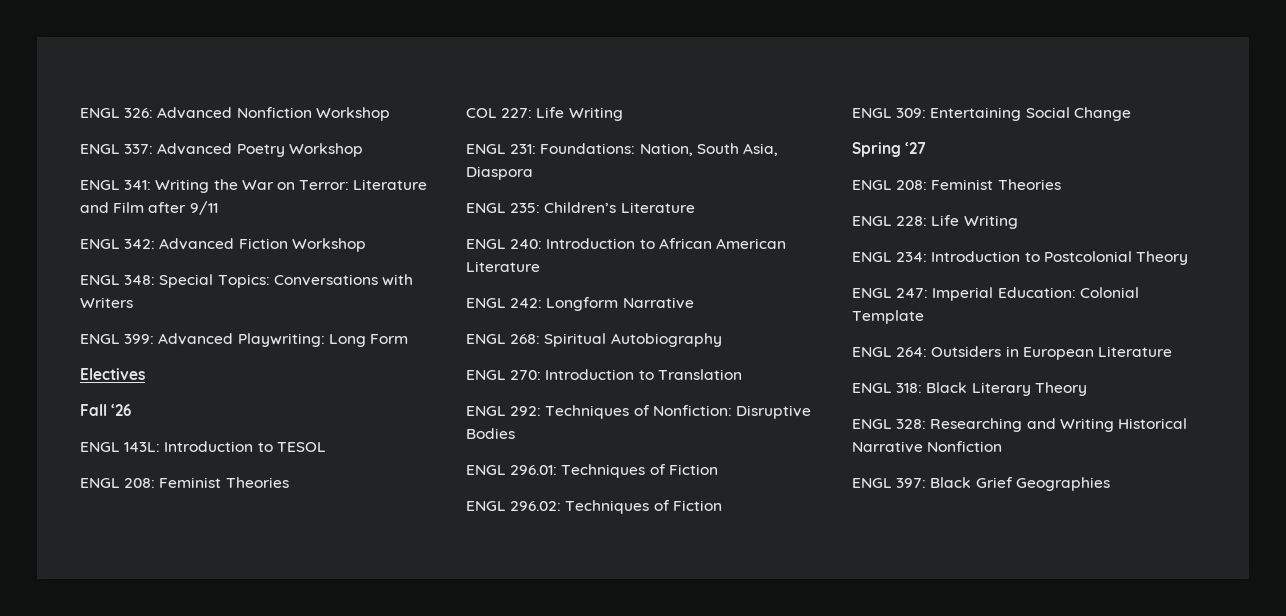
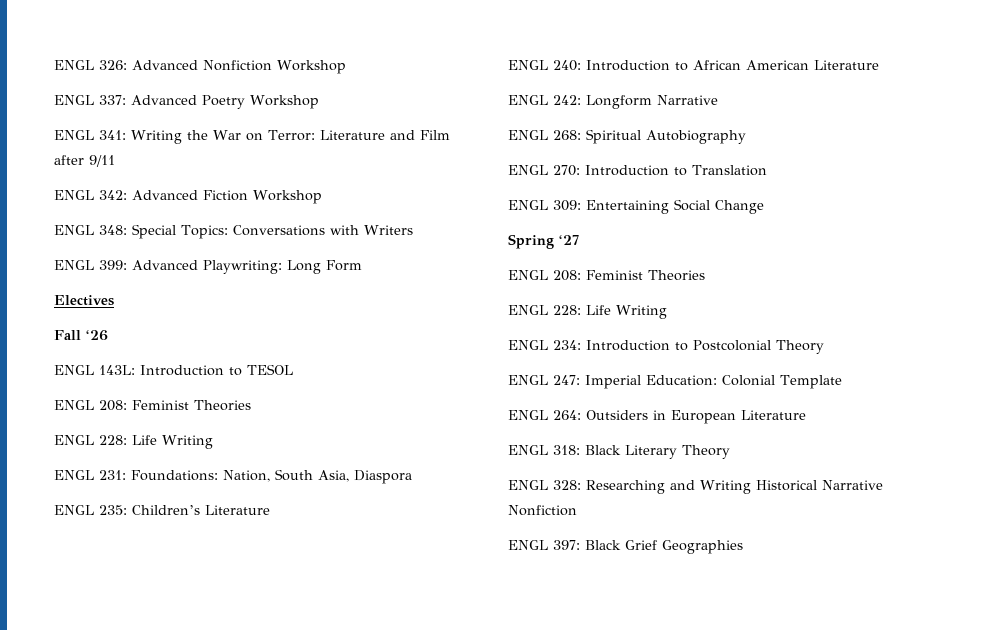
  ENGL 143L: Introduction to TESOL
  ENGL 208: Feminist Theories
- COL 227: Life Writing
+ ENGL 228: Life Writing
- ENGL 292: Techniques of Nonfiction: Disruptive Bodies
- ENGL 296.01: Techniques of Fiction
- ENGL 296.02: Techniques of Fiction

